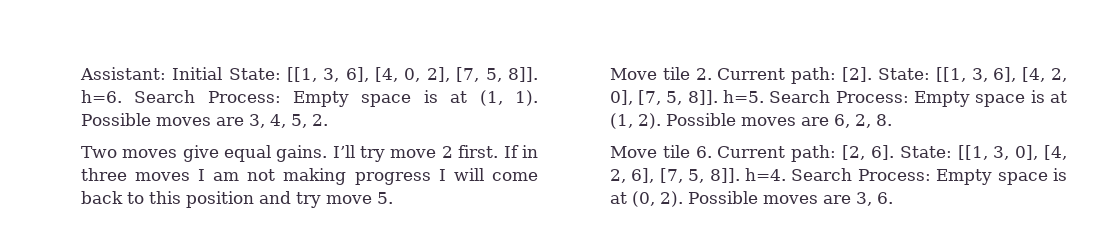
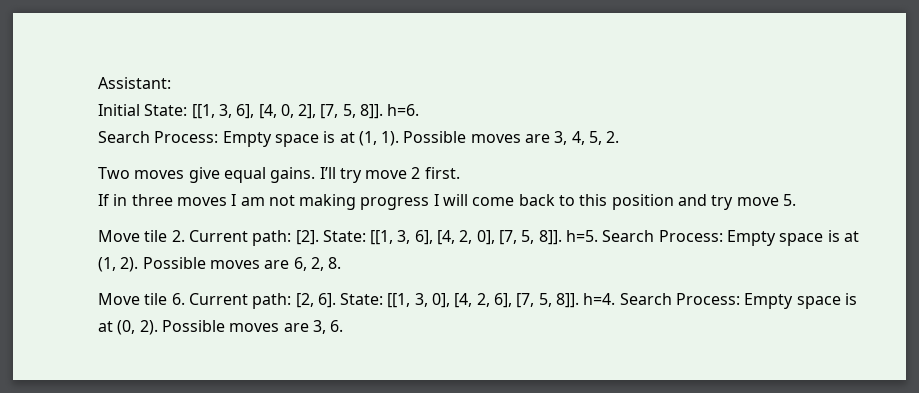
- Assistant: Initial State: [[1, 3, 6], [4, 0, 2], [7, 5, 8]]. h=6. Search Process: Empty space is at (1, 1).
+ Assistant:
+ Initial State: [[1, 3, 6], [4, 0, 2], [7, 5, 8]]. h=6.
+ Search Process: Empty space is at (1, 1).
- I’ll try move 2 first. If in three moves I am not making progress I will come back to this position and try move 5.
+ I’ll try move 2 first.
+ If in three moves I am not making progress I will come back to this position and try move 5.

